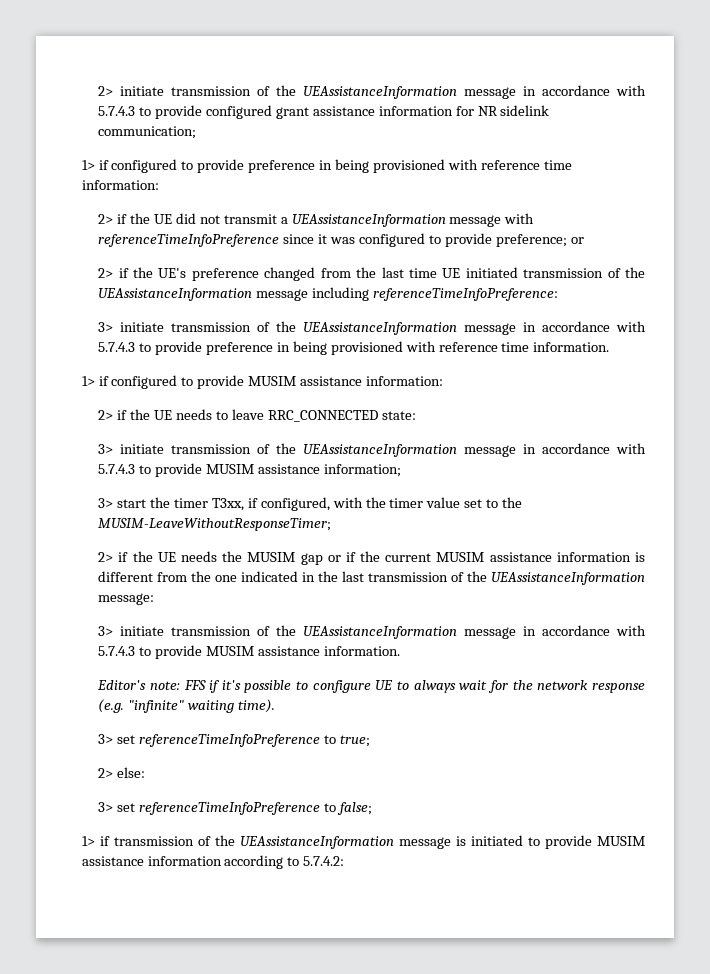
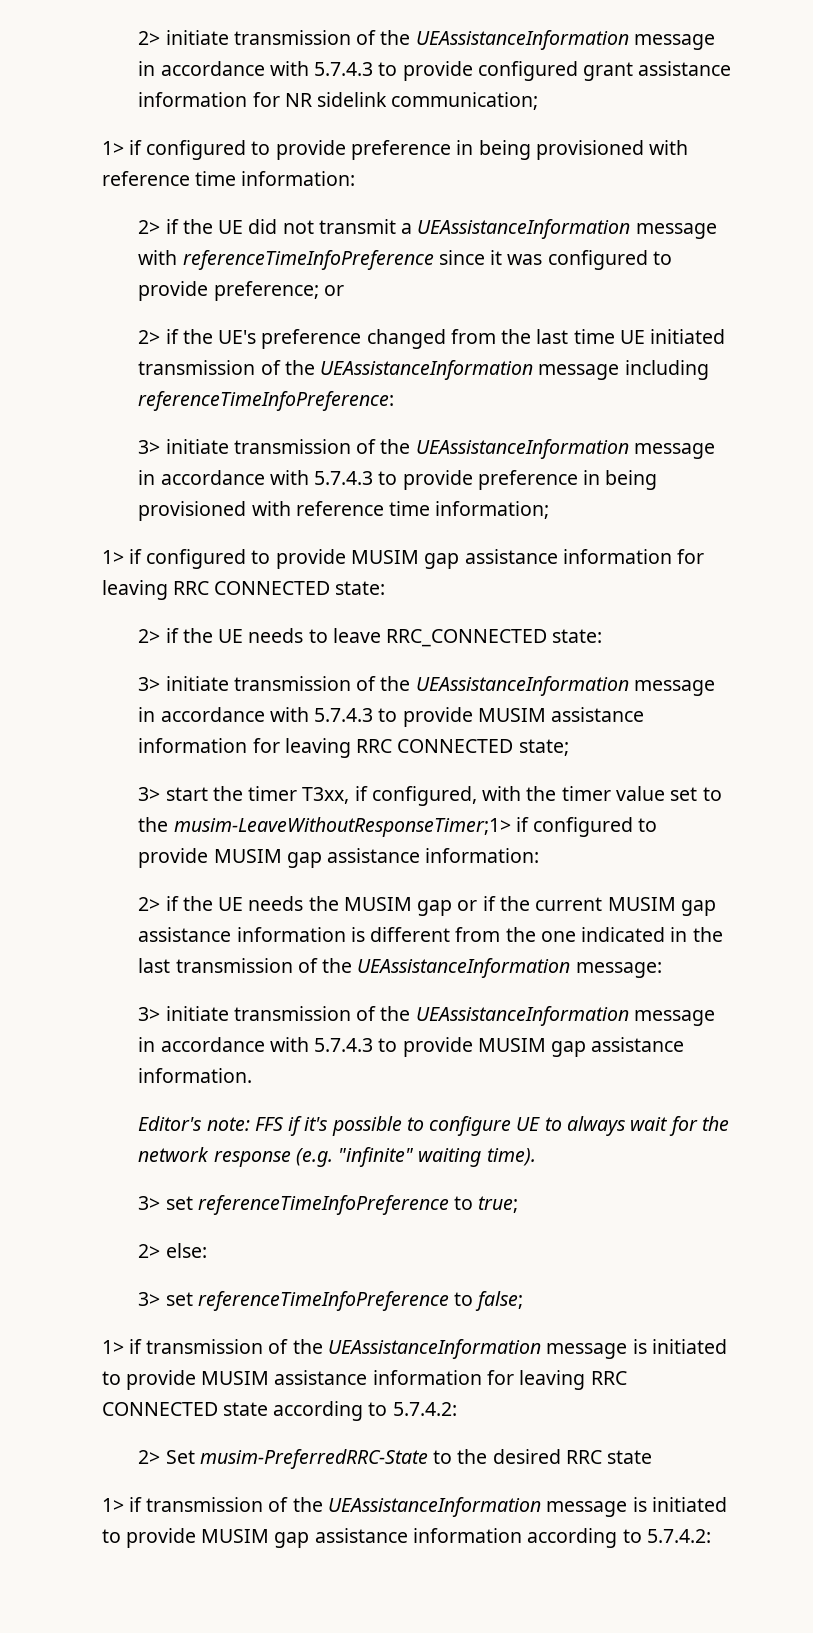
- 3> initiate transmission of the UEAssistanceInformation message in accordance with 5.7.4.3 to provide preference in being provisioned with reference time information.
+ 3> initiate transmission of the UEAssistanceInformation message in accordance with 5.7.4.3 to provide preference in being provisioned with reference time information;
- 1> if configured to provide MUSIM assistance information:
+ 1> if configured to provide MUSIM gap assistance information for leaving RRC CONNECTED state:
- 3> initiate transmission of the UEAssistanceInformation message in accordance with 5.7.4.3 to provide MUSIM assistance information;
+ 3> initiate transmission of the UEAssistanceInformation message in accordance with 5.7.4.3 to provide MUSIM assistance information for leaving RRC CONNECTED state;
- 3> start the timer T3xx, if configured, with the timer value set to the MUSIM-LeaveWithoutResponseTimer;
+ 3> start the timer T3xx, if configured, with the timer value set to the musim-LeaveWithoutResponseTimer;1> if configured to provide MUSIM gap assistance information:
- 2> if the UE needs the MUSIM gap or if the current MUSIM assistance information is different from the one indicated in the last transmission of the UEAssistanceInformation message:
+ 2> if the UE needs the MUSIM gap or if the current MUSIM gap assistance information is different from the one indicated in the last transmission of the UEAssistanceInformation message:
- 3> initiate transmission of the UEAssistanceInformation message in accordance with 5.7.4.3 to provide MUSIM assistance information.
+ 3> initiate transmission of the UEAssistanceInformation message in accordance with 5.7.4.3 to provide MUSIM gap assistance information.
- 1> if transmission of the UEAssistanceInformation message is initiated to provide MUSIM assistance information according to 5.7.4.2:
+ 1> if transmission of the UEAssistanceInformation message is initiated to provide MUSIM assistance information for leaving RRC CONNECTED state according to 5.7.4.2:
+ 2> Set musim-PreferredRRC-State to the desired RRC state
+ 1> if transmission of the UEAssistanceInformation message is initiated to provide MUSIM gap assistance information according to 5.7.4.2:

